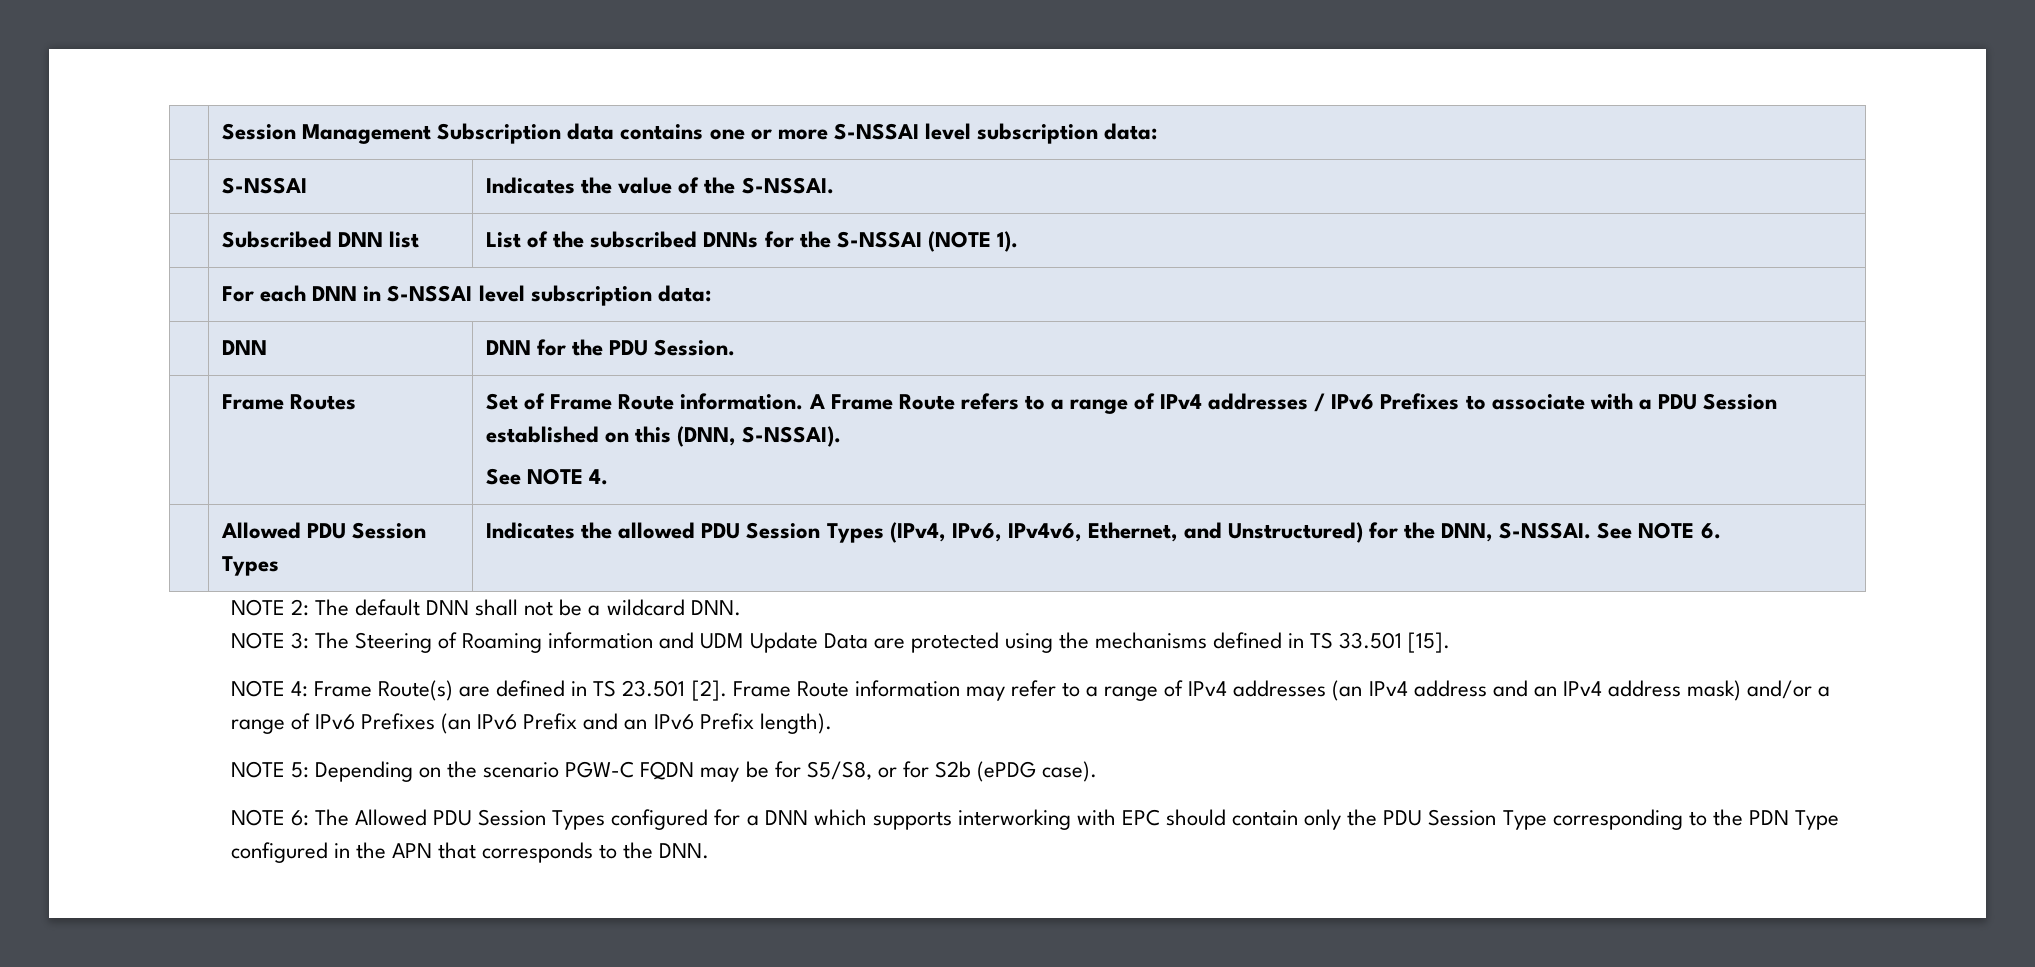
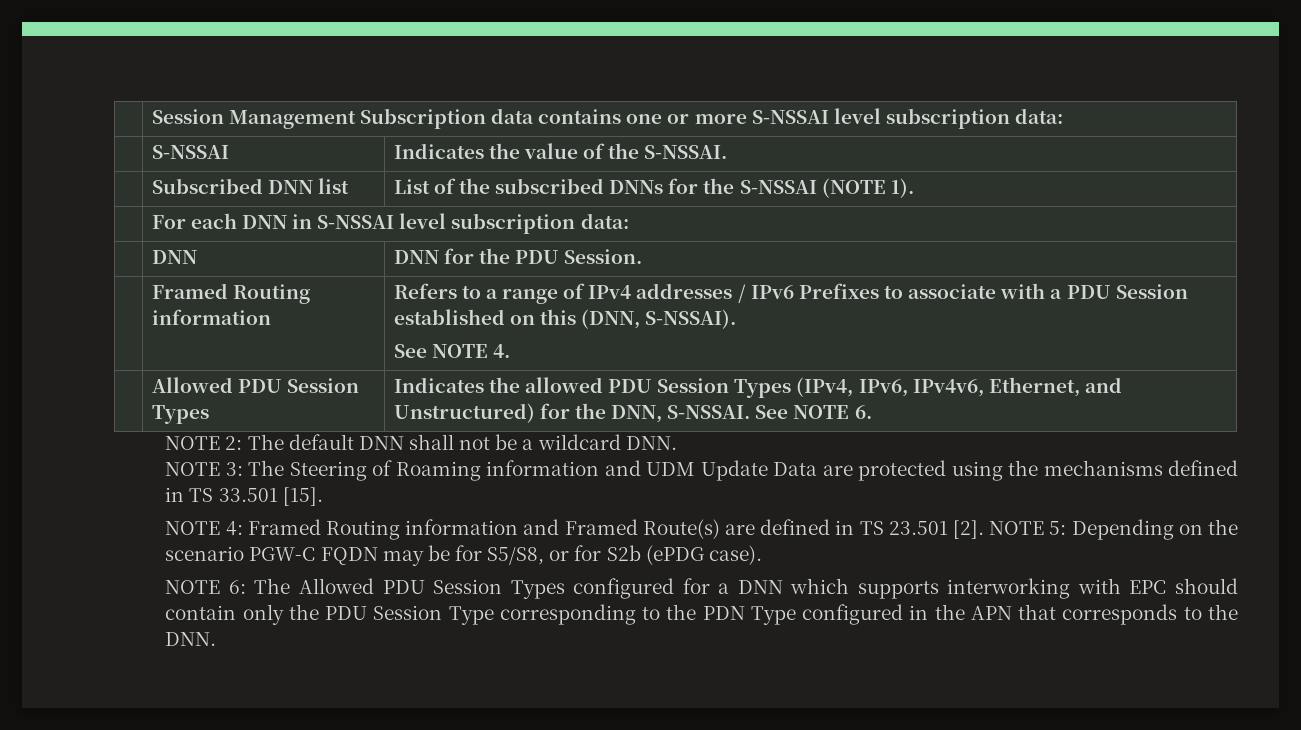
- | Frame Routes | Set of Frame Route information. A Frame Route refers to a range of IPv4 addresses / IPv6 Prefixes to associate with a PDU Session established on this (DNN, S-NSSAI).
+ | Framed Routing information | Refers to a range of IPv4 addresses / IPv6 Prefixes to associate with a PDU Session established on this (DNN, S-NSSAI).
- NOTE 4: Frame Route(s) are defined in TS 23.501 [2]. Frame Route information may refer to a range of IPv4 addresses (an IPv4 address and an IPv4 address mask) and/or a range of IPv6 Prefixes (an IPv6 Prefix and an IPv6 Prefix length).
- NOTE 5: Depending on the scenario PGW-C FQDN may be for S5/S8, or for S2b (ePDG case).
+ NOTE 4: Framed Routing information and Framed Route(s) are defined in TS 23.501 [2]. NOTE 5: Depending on the scenario PGW-C FQDN may be for S5/S8, or for S2b (ePDG case).

